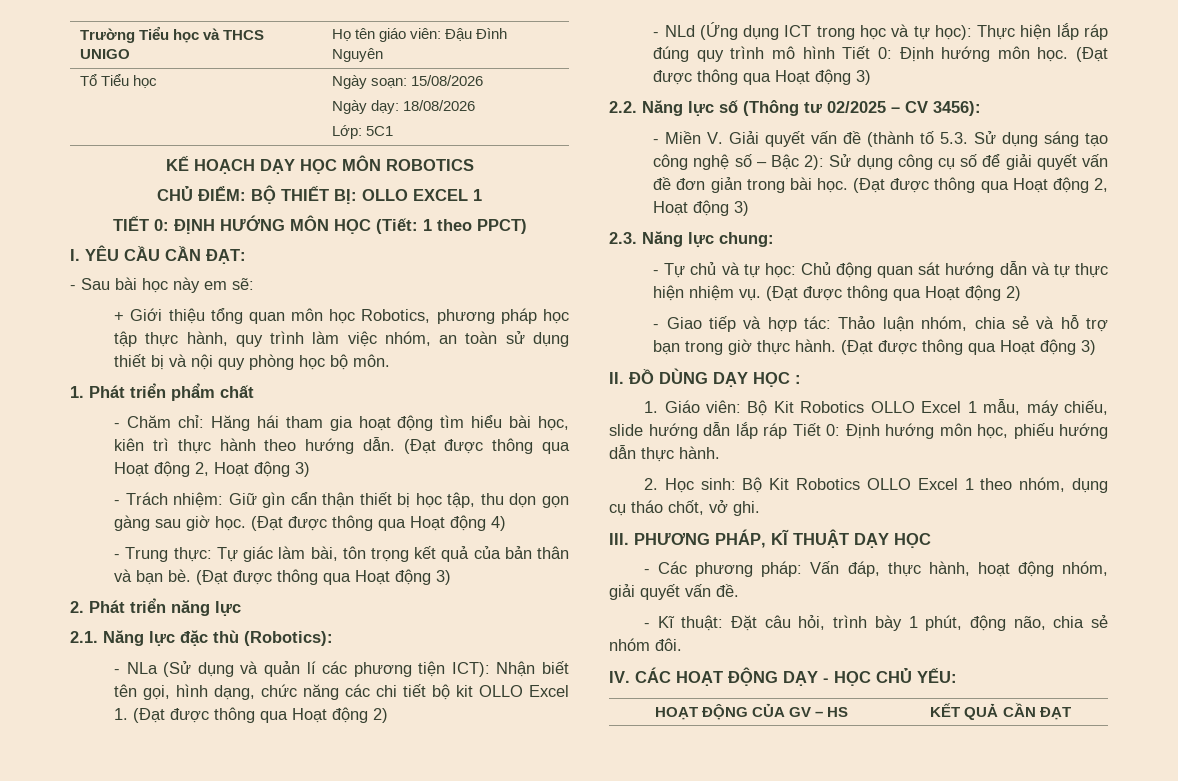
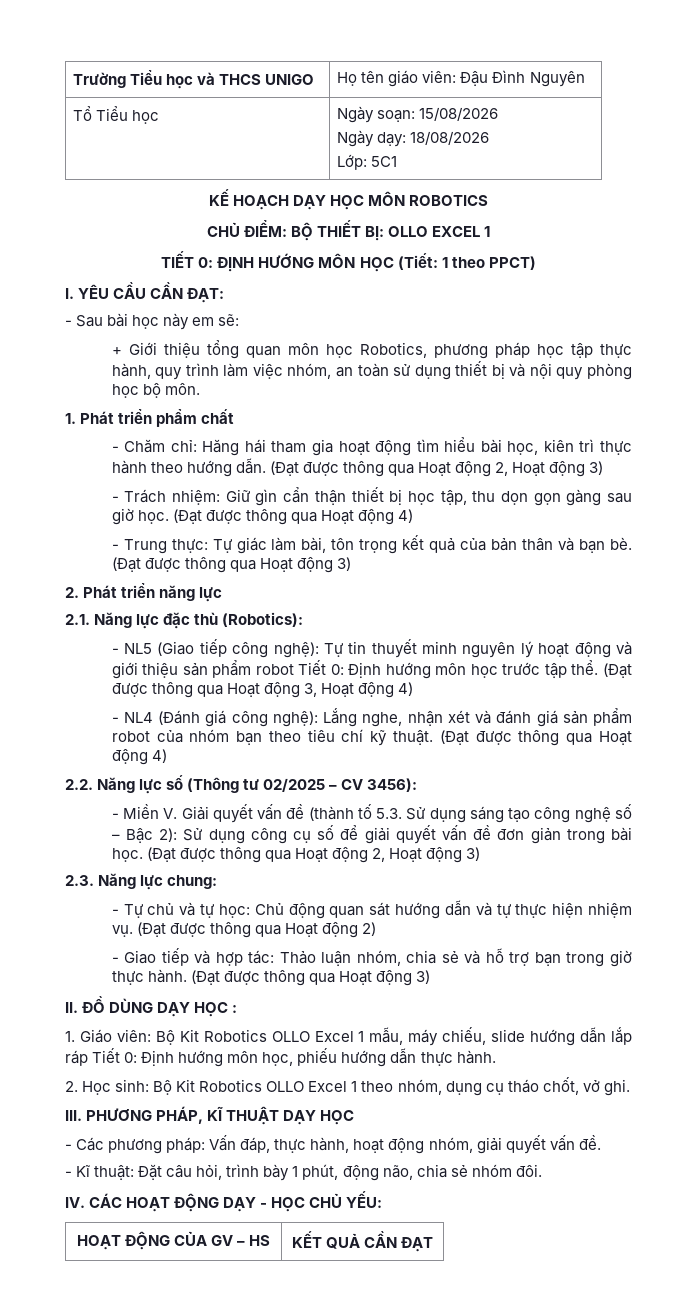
- - NLa (Sử dụng và quản lí các phương tiện ICT): Nhận biết tên gọi, hình dạng, chức năng các chi tiết bộ kit OLLO Excel 1. (Đạt được thông qua Hoạt động 2)
- - NLd (Ứng dụng ICT trong học và tự học): Thực hiện lắp ráp đúng quy trình mô hình Tiết 0: Định hướng môn học. (Đạt được thông qua Hoạt động 3)
+ - NL5 (Giao tiếp công nghệ): Tự tin thuyết minh nguyên lý hoạt động và giới thiệu sản phẩm robot Tiết 0: Định hướng môn học trước tập thể. (Đạt được thông qua Hoạt động 3, Hoạt động 4)
+ - NL4 (Đánh giá công nghệ): Lắng nghe, nhận xét và đánh giá sản phẩm robot của nhóm bạn theo tiêu chí kỹ thuật. (Đạt được thông qua Hoạt động 4)

